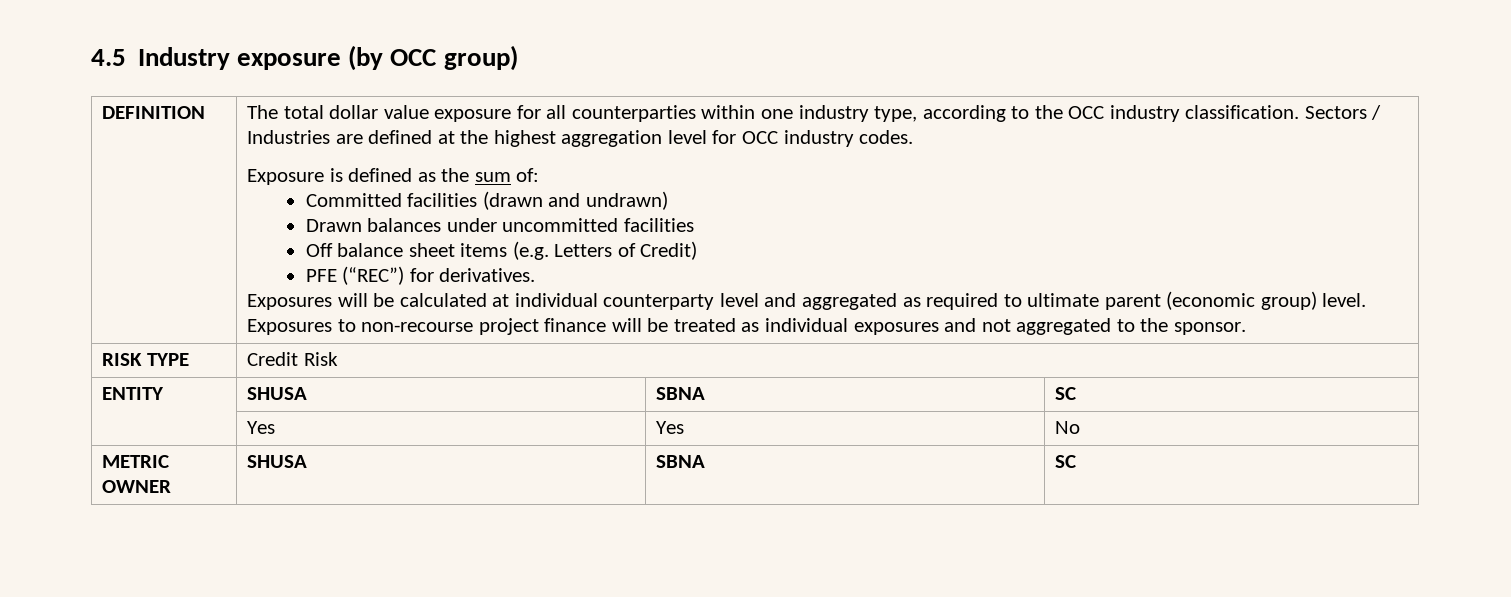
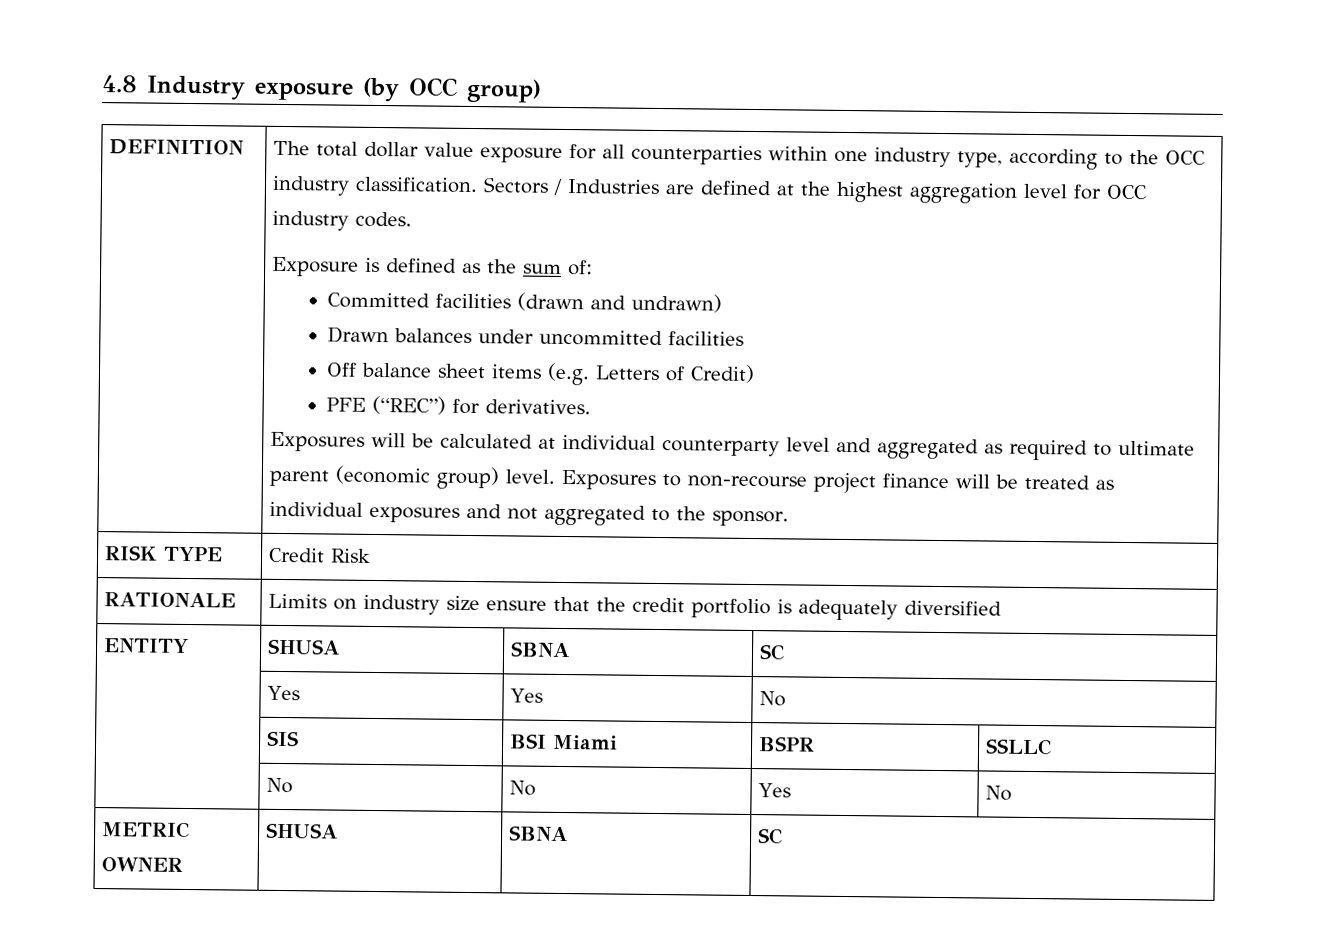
- 4.5 Industry exposure (by OCC group)
+ 4.8 Industry exposure (by OCC group)
+ RATIONALE | Limits on industry size ensure that the credit portfolio is adequately diversified
+ | SIS | BSI Miami | BSPR | SSLLC
+ | No | No | Yes | No

